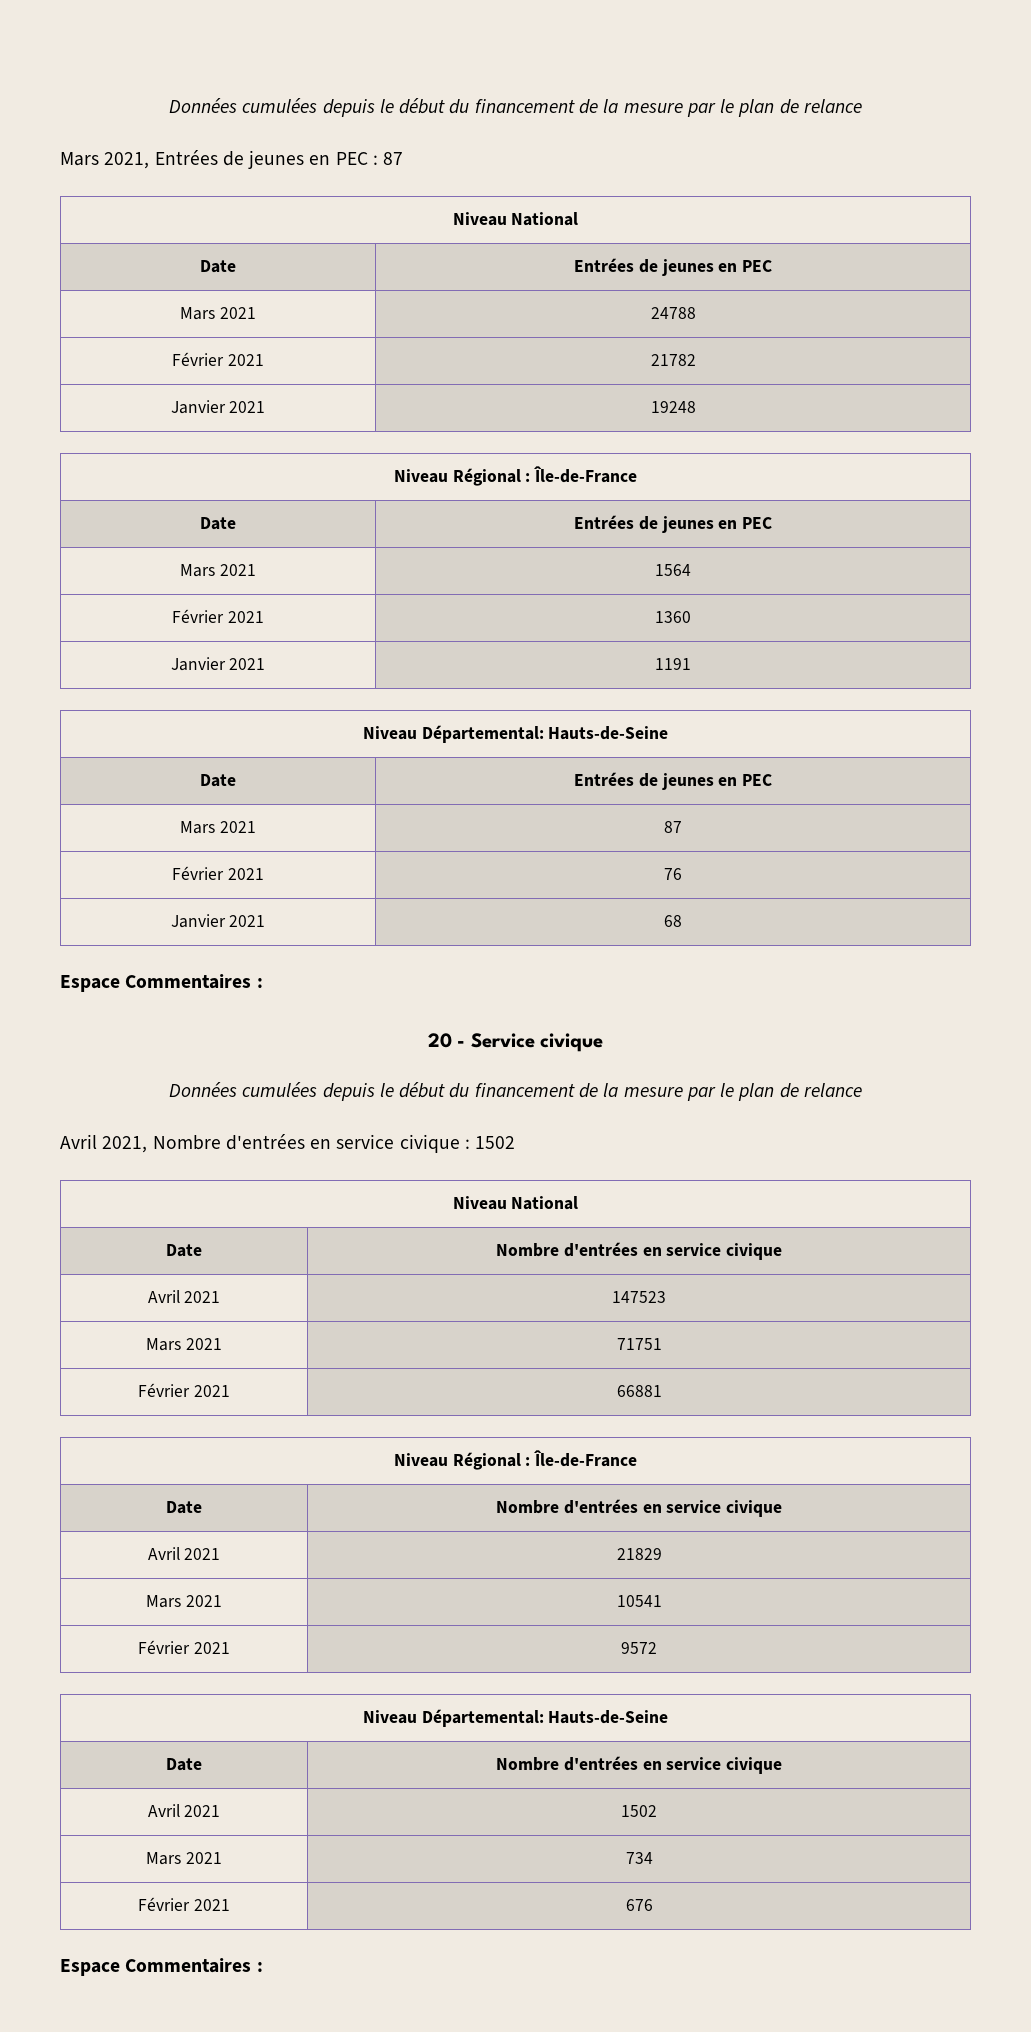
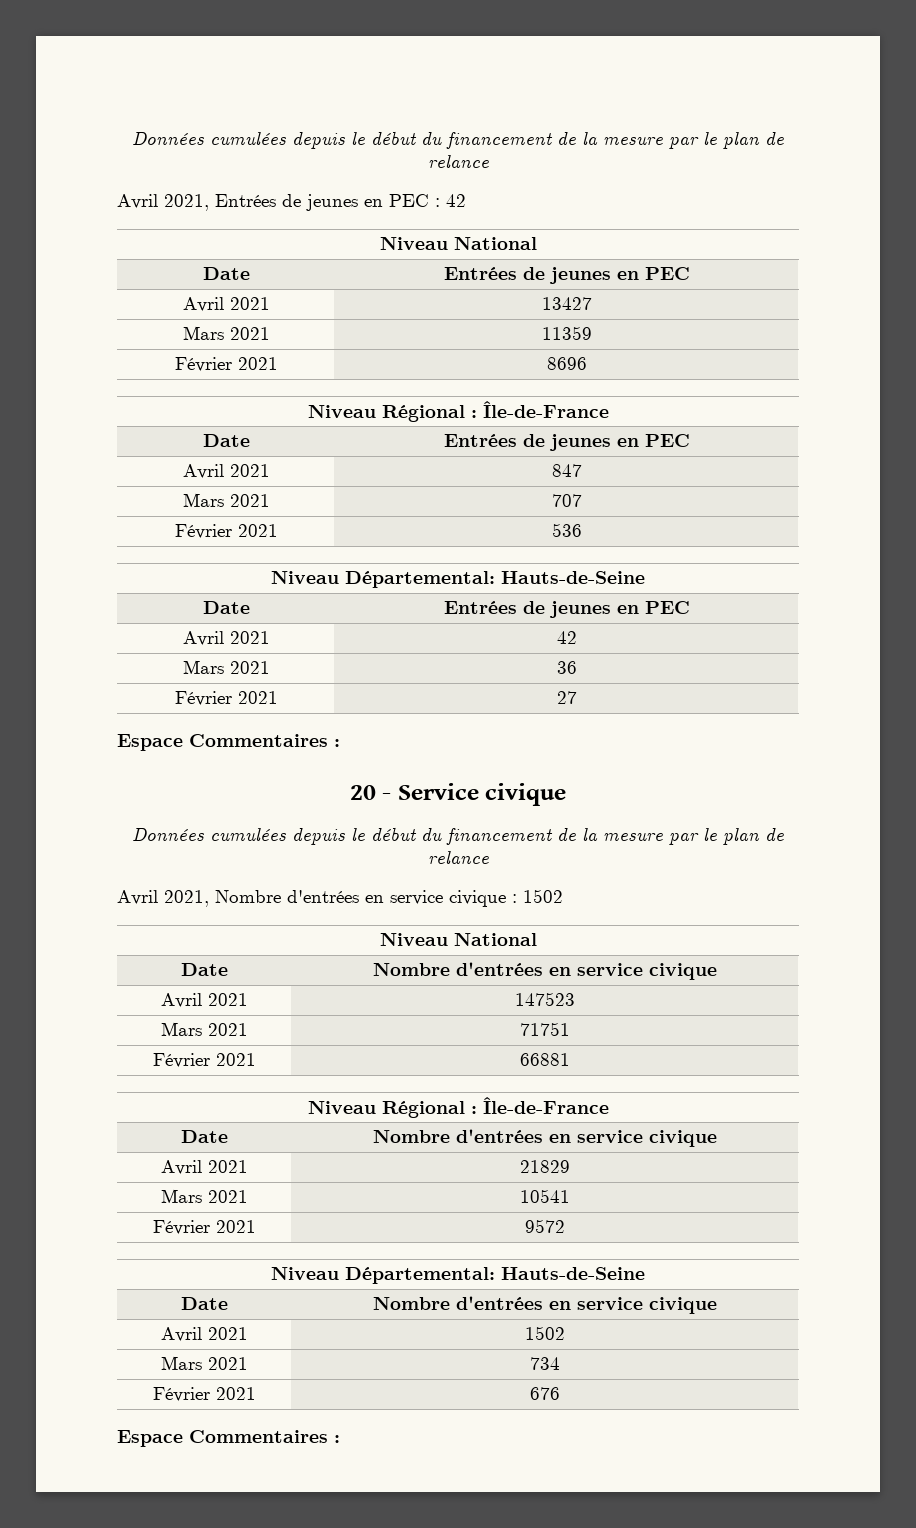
- Mars 2021, Entrées de jeunes en PEC : 87
+ Avril 2021, Entrées de jeunes en PEC : 42
- Mars 2021 | 24788
- Février 2021 | 21782
- Janvier 2021 | 19248
+ Avril 2021 | 13427
+ Mars 2021 | 11359
+ Février 2021 | 8696
- Mars 2021 | 1564
- Février 2021 | 1360
- Janvier 2021 | 1191
+ Avril 2021 | 847
+ Mars 2021 | 707
+ Février 2021 | 536
- Mars 2021 | 87
- Février 2021 | 76
- Janvier 2021 | 68
+ Avril 2021 | 42
+ Mars 2021 | 36
+ Février 2021 | 27

